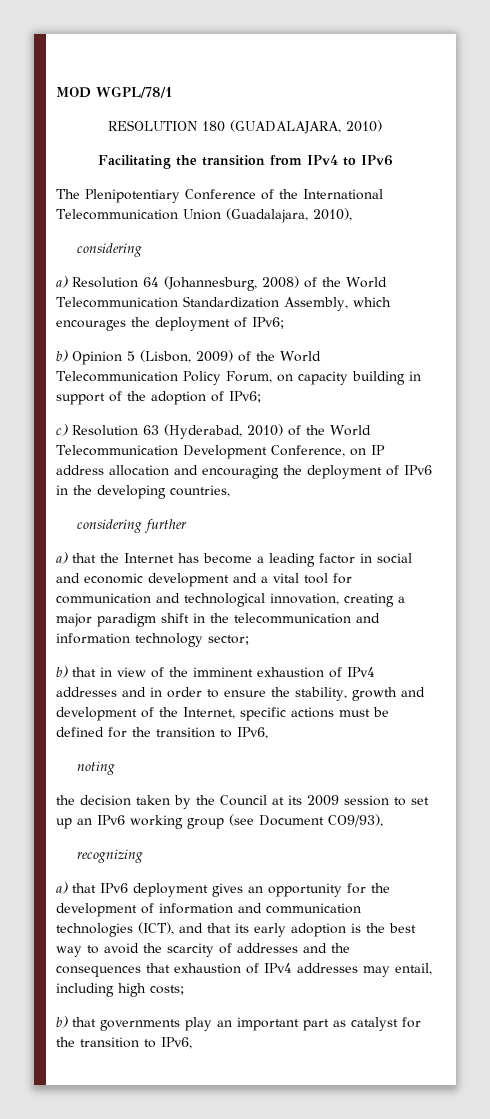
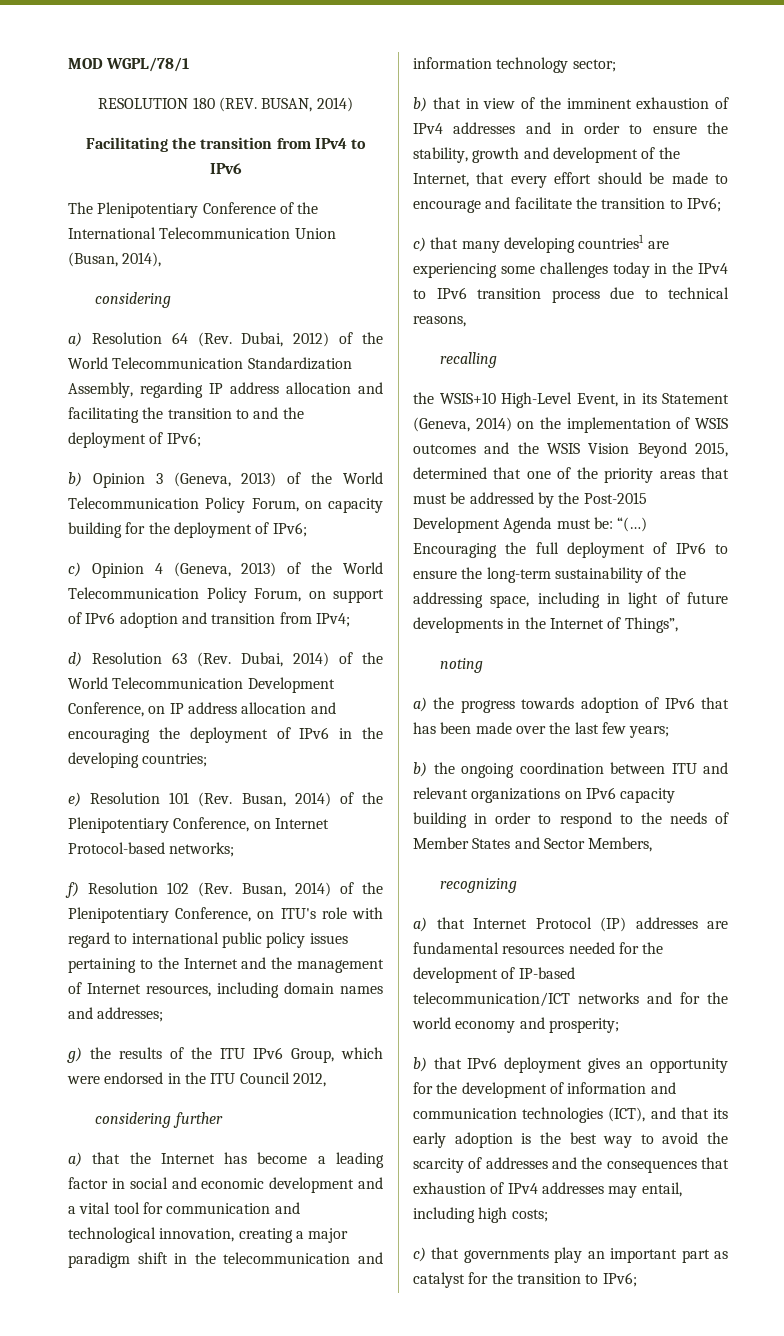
- RESOLUTION 180 (GUADALAJARA, 2010)
+ RESOLUTION 180 (REV. BUSAN, 2014)
- The Plenipotentiary Conference of the International Telecommunication Union (Guadalajara, 2010),
+ The Plenipotentiary Conference of the International Telecommunication Union (Busan, 2014),
- a) Resolution 64 (Johannesburg, 2008) of the World Telecommunication Standardization Assembly, which encourages the deployment of IPv6;
+ a) Resolution 64 (Rev. Dubai, 2012) of the World Telecommunication Standardization Assembly, regarding IP address allocation and facilitating the transition to and the deployment of IPv6;
- b) Opinion 5 (Lisbon, 2009) of the World Telecommunication Policy Forum, on capacity building in support of the adoption of IPv6;
- c) Resolution 63 (Hyderabad, 2010) of the World Telecommunication Development Conference, on IP address allocation and encouraging the deployment of IPv6 in the developing countries,
+ b) Opinion 3 (Geneva, 2013) of the World Telecommunication Policy Forum, on capacity building for the deployment of IPv6;
+ c) Opinion 4 (Geneva, 2013) of the World Telecommunication Policy Forum, on support of IPv6 adoption and transition from IPv4;
+ d) Resolution 63 (Rev. Dubai, 2014) of the World Telecommunication Development Conference, on IP address allocation and encouraging the deployment of IPv6 in the developing countries;
+ e) Resolution 101 (Rev. Busan, 2014) of the Plenipotentiary Conference, on Internet Protocol-based networks;
+ f) Resolution 102 (Rev. Busan, 2014) of the Plenipotentiary Conference, on ITU's role with regard to international public policy issues pertaining to the Internet and the management of Internet resources, including domain names and addresses;
+ g) the results of the ITU IPv6 Group, which were endorsed in the ITU Council 2012,
- b) that in view of the imminent exhaustion of IPv4 addresses and in order to ensure the stability, growth and development of the Internet, specific actions must be defined for the transition to IPv6,
+ b) that in view of the imminent exhaustion of IPv4 addresses and in order to ensure the stability, growth and development of the Internet, that every effort should be made to encourage and facilitate the transition to IPv6;
+ c) that many developing countries1 are experiencing some challenges today in the IPv4 to IPv6 transition process due to technical reasons,
+ recalling
+ the WSIS+10 High-Level Event, in its Statement (Geneva, 2014) on the implementation of WSIS outcomes and the WSIS Vision Beyond 2015, determined that one of the priority areas that must be addressed by the Post-2015 Development Agenda must be: “(…) Encouraging the full deployment of IPv6 to ensure the long-term sustainability of the addressing space, including in light of future developments in the Internet of Things”,
  noting
- the decision taken by the Council at its 2009 session to set up an IPv6 working group (see Document CO9/93),
+ a) the progress towards adoption of IPv6 that has been made over the last few years;
+ b) the ongoing coordination between ITU and relevant organizations on IPv6 capacity building in order to respond to the needs of Member States and Sector Members,
  recognizing
- a) that IPv6 deployment gives an opportunity for the development of information and communication technologies (ICT), and that its early adoption is the best way to avoid the scarcity of addresses and the consequences that exhaustion of IPv4 addresses may entail, including high costs;
+ a) that Internet Protocol (IP) addresses are fundamental resources needed for the development of IP-based telecommunication/ICT networks and for the world economy and prosperity;
+ b) that IPv6 deployment gives an opportunity for the development of information and communication technologies (ICT), and that its early adoption is the best way to avoid the scarcity of addresses and the consequences that exhaustion of IPv4 addresses may entail, including high costs;
- b) that governments play an important part as catalyst for the transition to IPv6,
+ c) that governments play an important part as catalyst for the transition to IPv6;

